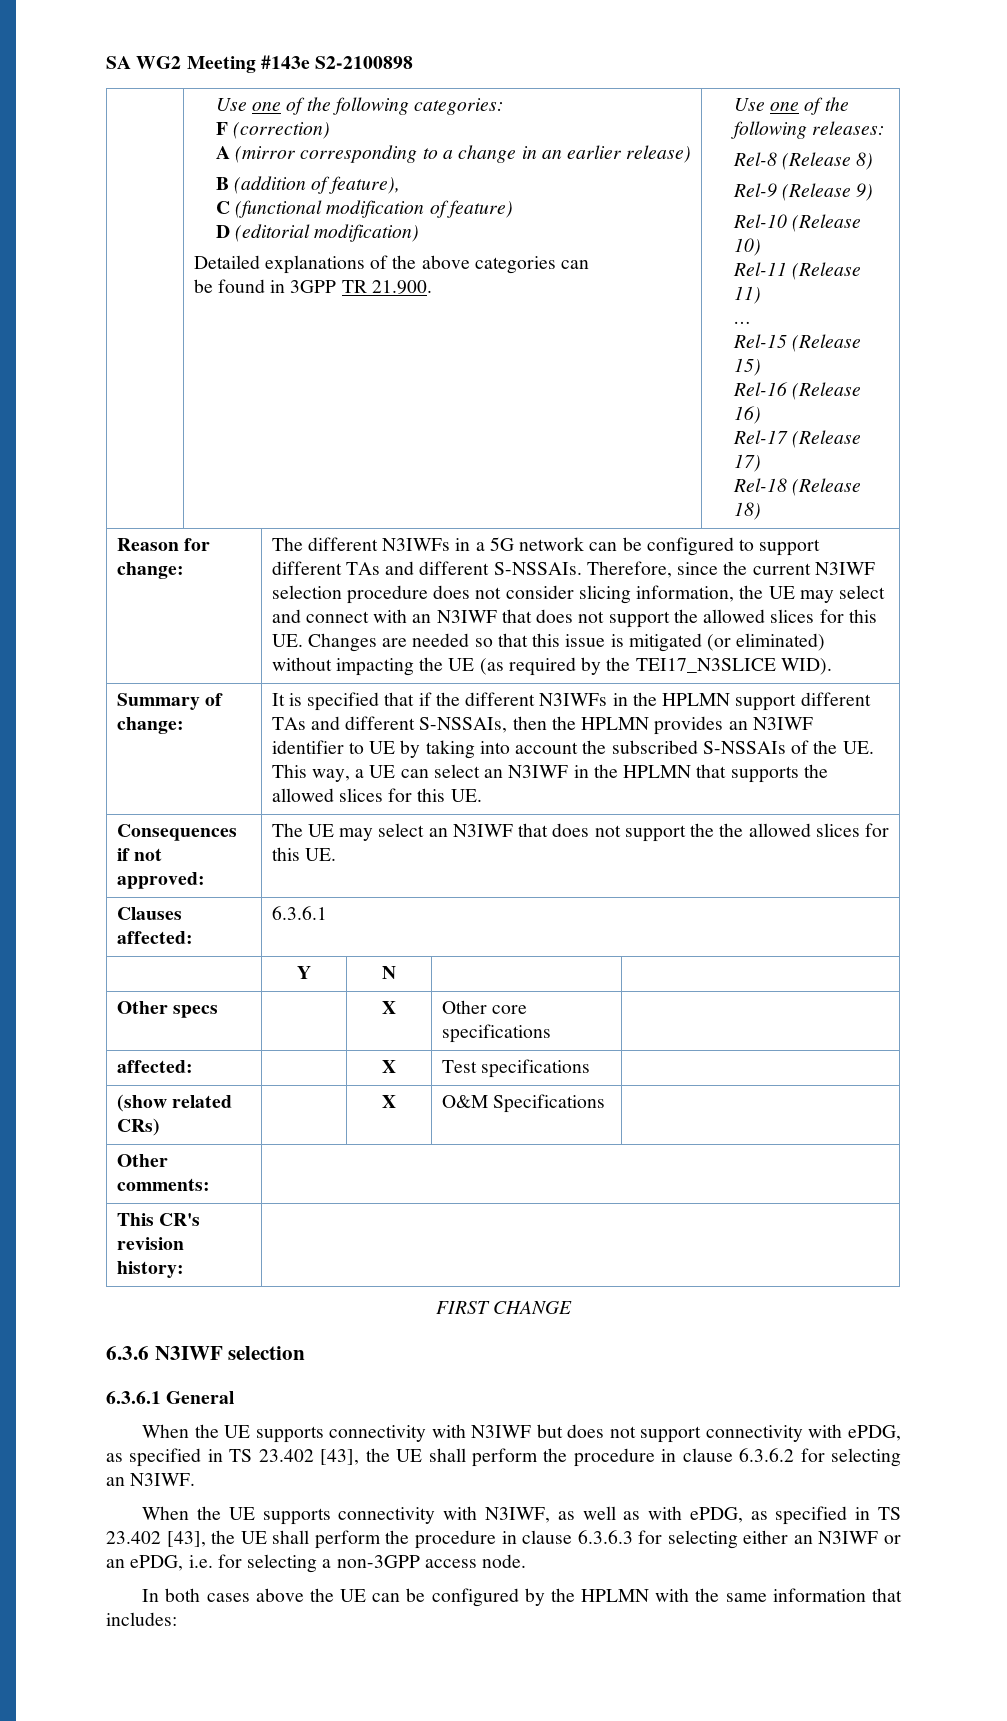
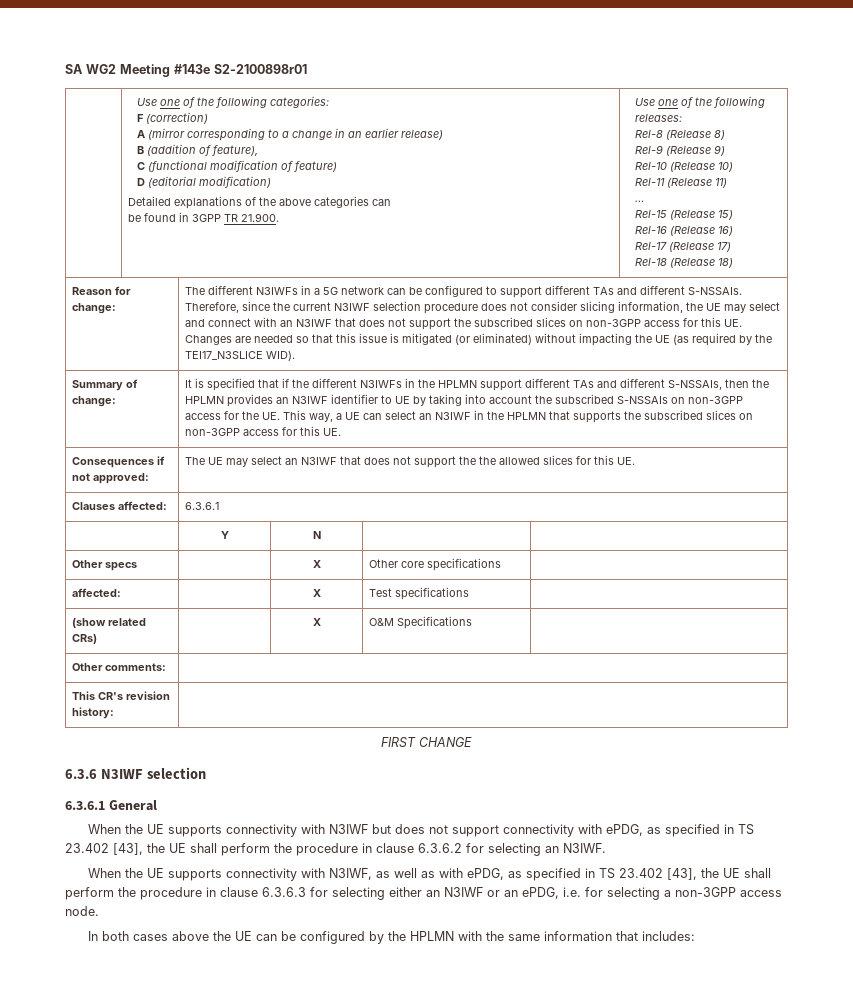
- SA WG2 Meeting #143e S2-2100898
+ SA WG2 Meeting #143e S2-2100898r01
- Therefore, since the current N3IWF selection procedure does not consider slicing information, the UE may select and connect with an N3IWF that does not support the allowed slices for this UE. Changes are needed so that this issue is mitigated (or eliminated) without impacting the UE (as required by the TEI17_N3SLICE WID).
+ Therefore, since the current N3IWF selection procedure does not consider slicing information, the UE may select and connect with an N3IWF that does not support the subscribed slices on non-3GPP access for this UE. Changes are needed so that this issue is mitigated (or eliminated) without impacting the UE (as required by the TEI17_N3SLICE WID).
- It is specified that if the different N3IWFs in the HPLMN support different TAs and different S-NSSAIs, then the HPLMN provides an N3IWF identifier to UE by taking into account the subscribed S-NSSAIs of the UE. This way, a UE can select an N3IWF in the HPLMN that supports the allowed slices for this UE.
+ It is specified that if the different N3IWFs in the HPLMN support different TAs and different S-NSSAIs, then the HPLMN provides an N3IWF identifier to UE by taking into account the subscribed S-NSSAIs on non-3GPP access for the UE. This way, a UE can select an N3IWF in the HPLMN that supports the subscribed slices on non-3GPP access for this UE.

